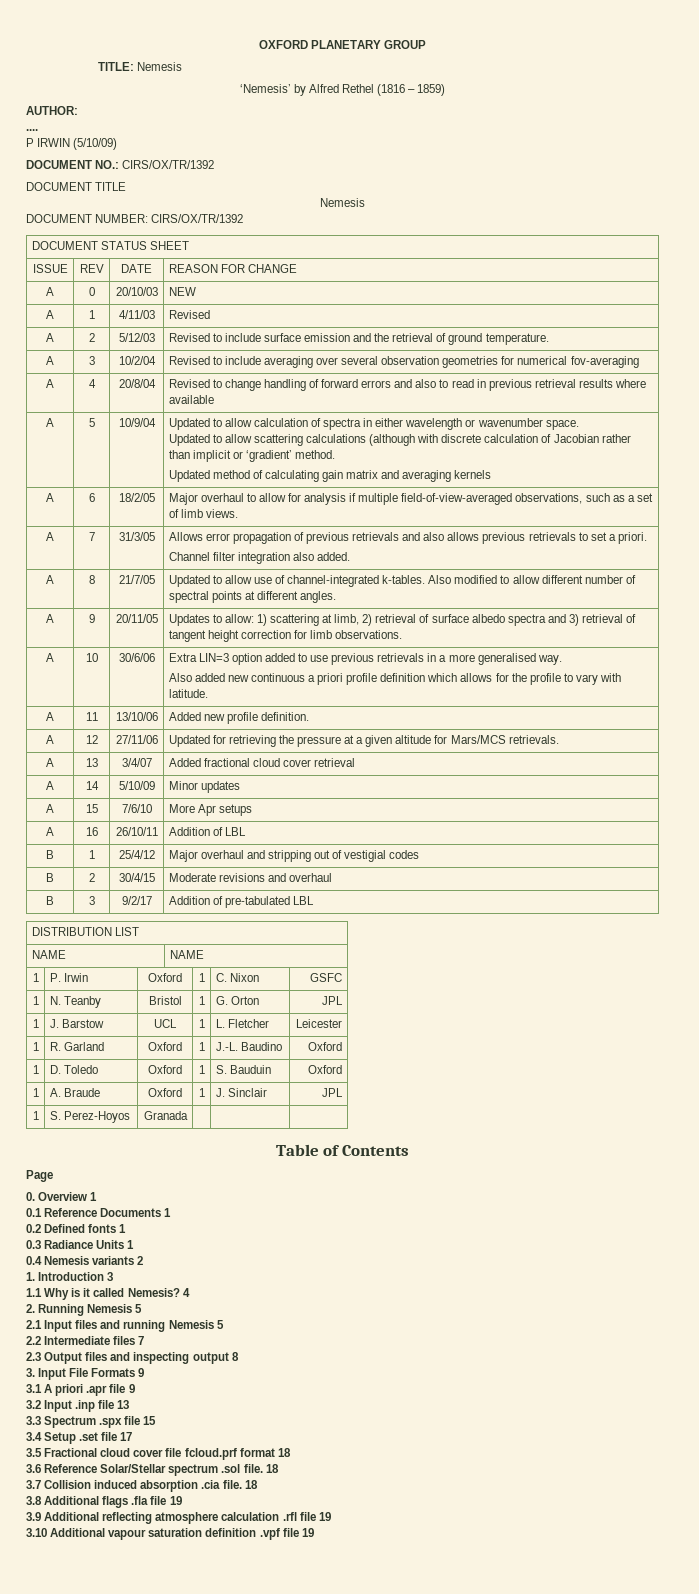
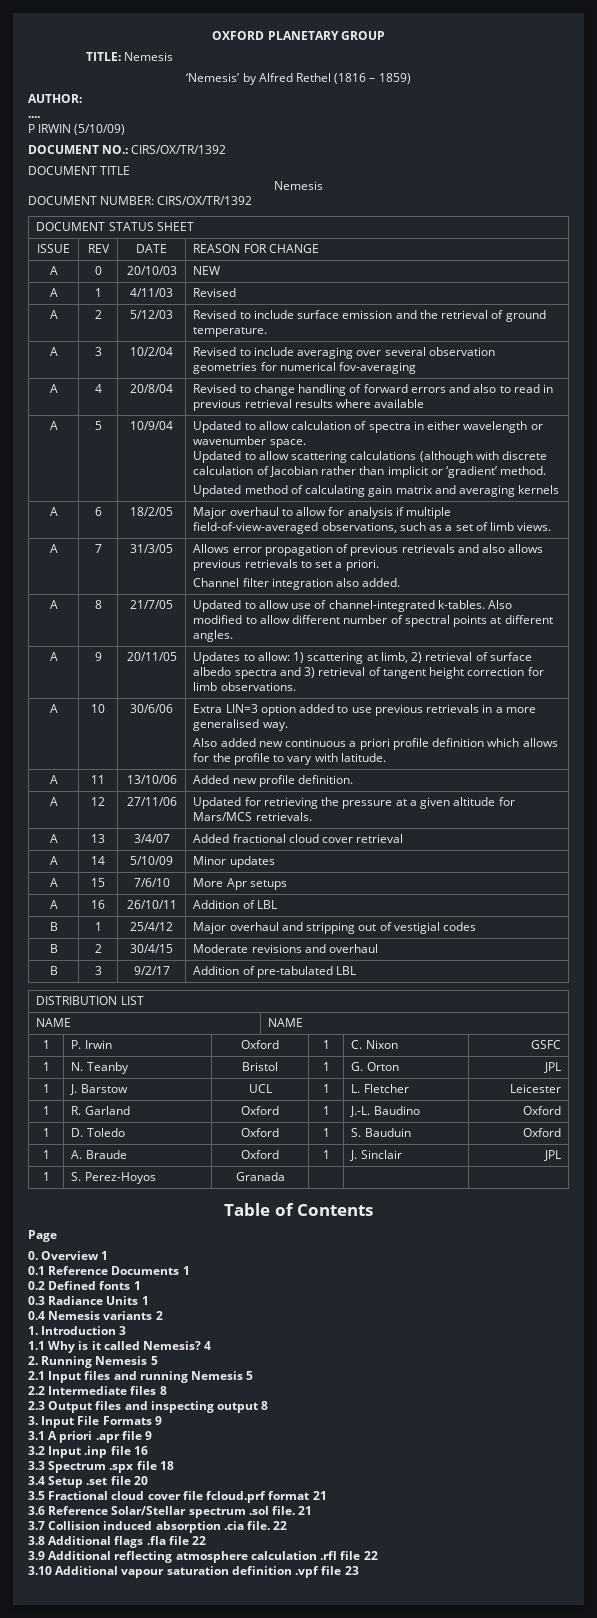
- 2.2 Intermediate files 7
+ 2.2 Intermediate files 8
- 3.2 Input .inp file 13
+ 3.2 Input .inp file 16
- 3.3 Spectrum .spx file 15
+ 3.3 Spectrum .spx file 18
- 3.4 Setup .set file 17
+ 3.4 Setup .set file 20
- 3.5 Fractional cloud cover file fcloud.prf format 18
+ 3.5 Fractional cloud cover file fcloud.prf format 21
- 3.6 Reference Solar/Stellar spectrum .sol file. 18
+ 3.6 Reference Solar/Stellar spectrum .sol file. 21
- 3.7 Collision induced absorption .cia file. 18
+ 3.7 Collision induced absorption .cia file. 22
- 3.8 Additional flags .fla file 19
+ 3.8 Additional flags .fla file 22
- 3.9 Additional reflecting atmosphere calculation .rfl file 19
+ 3.9 Additional reflecting atmosphere calculation .rfl file 22
- 3.10 Additional vapour saturation definition .vpf file 19
+ 3.10 Additional vapour saturation definition .vpf file 23

